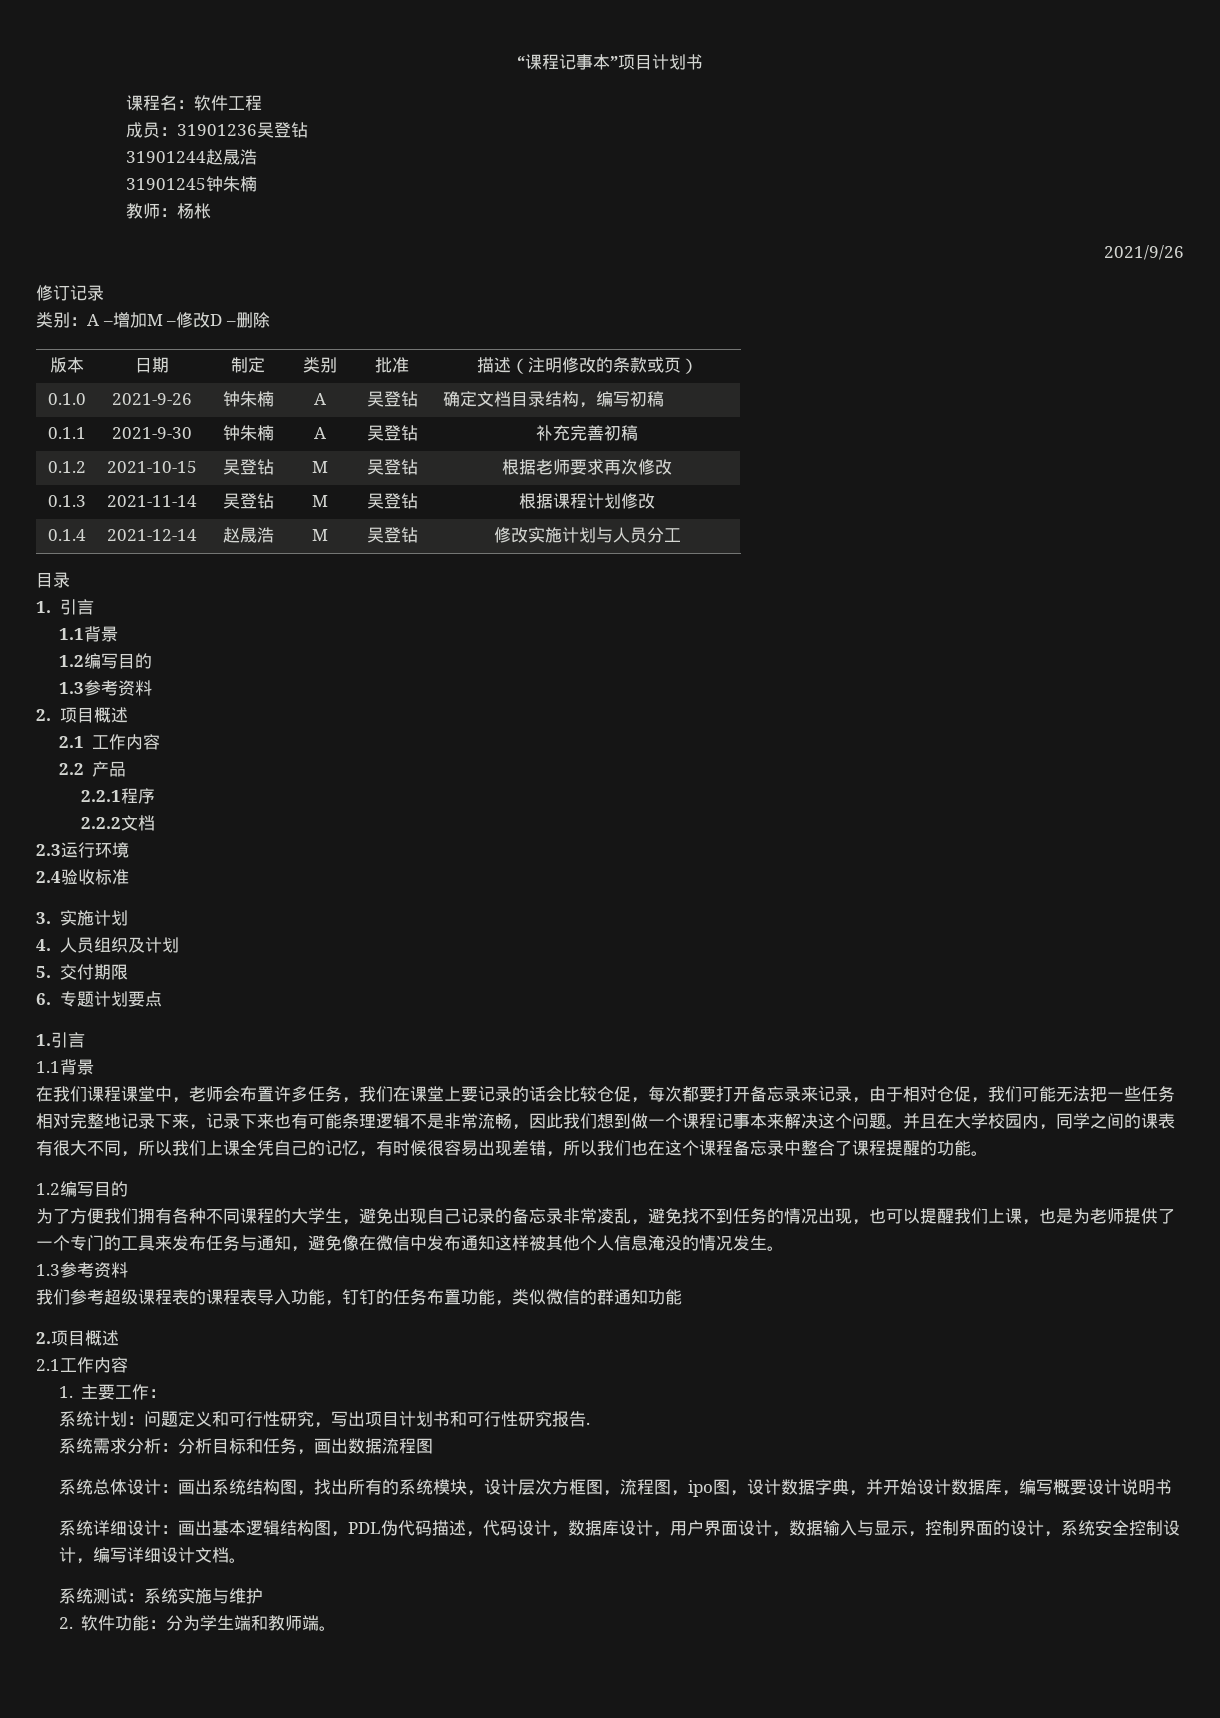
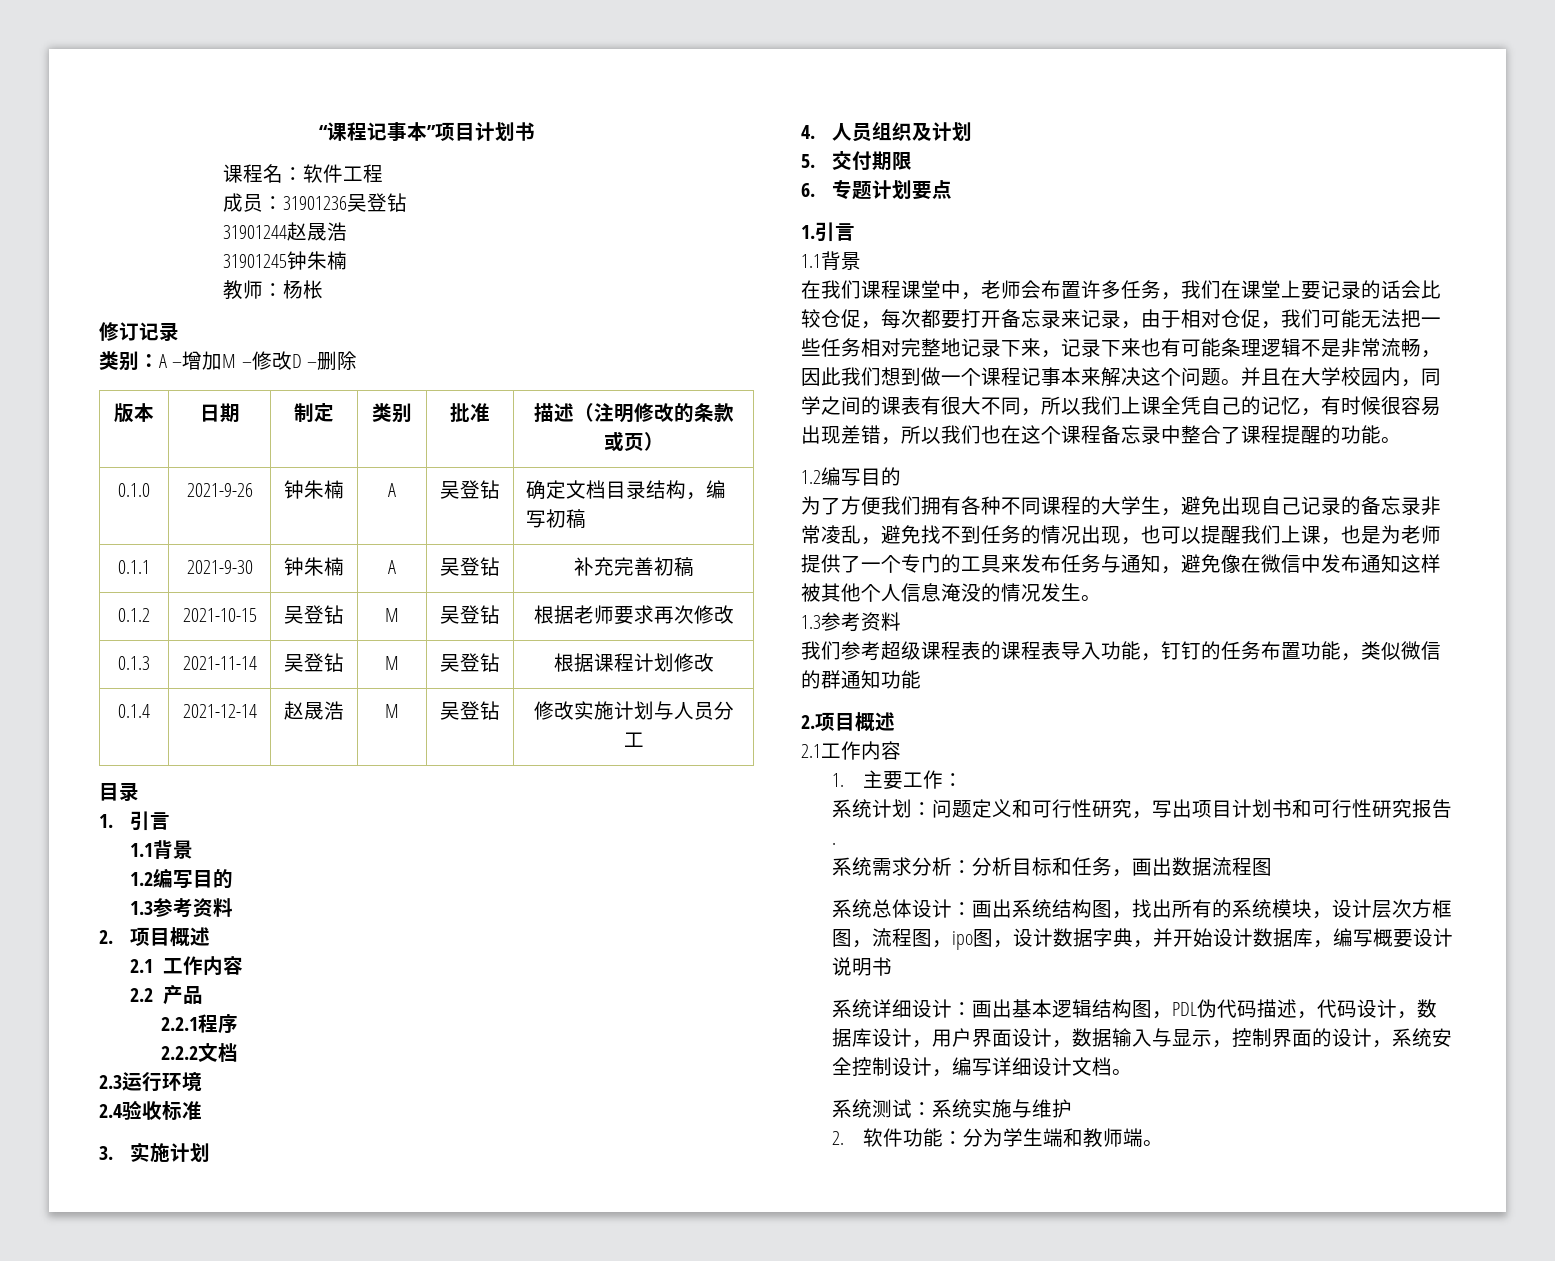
- 2021/9/26

